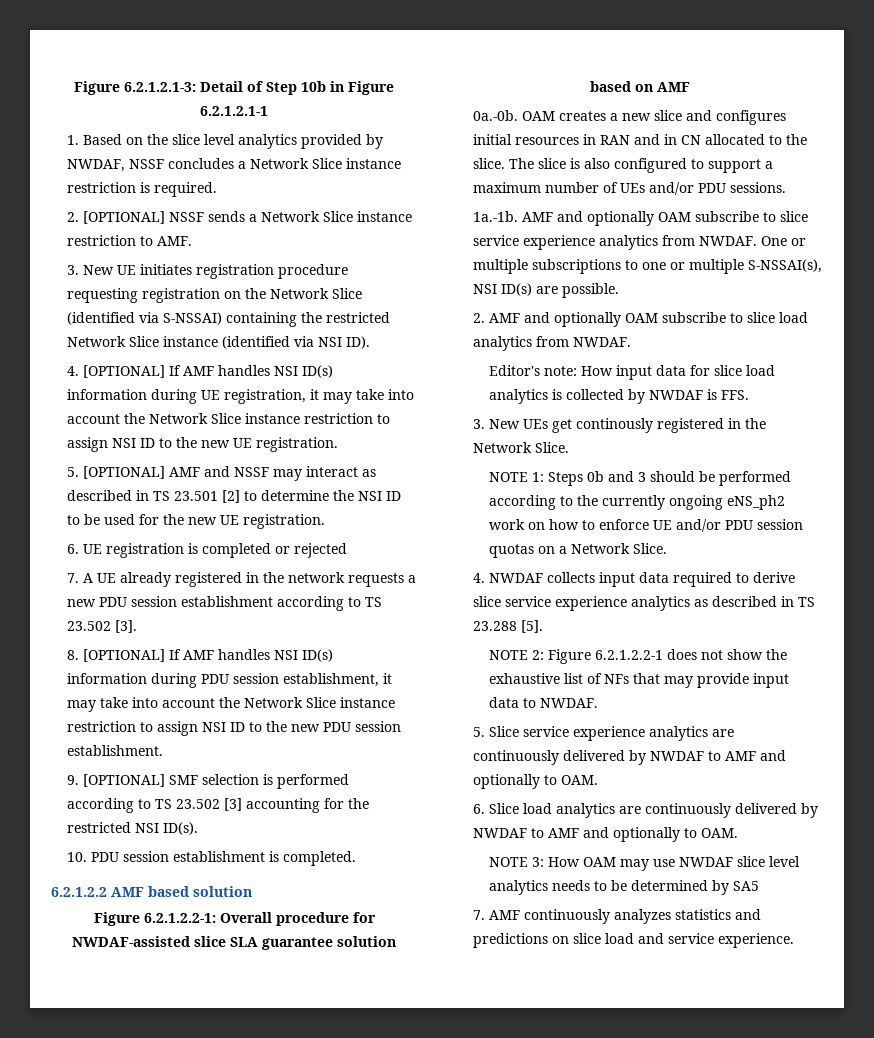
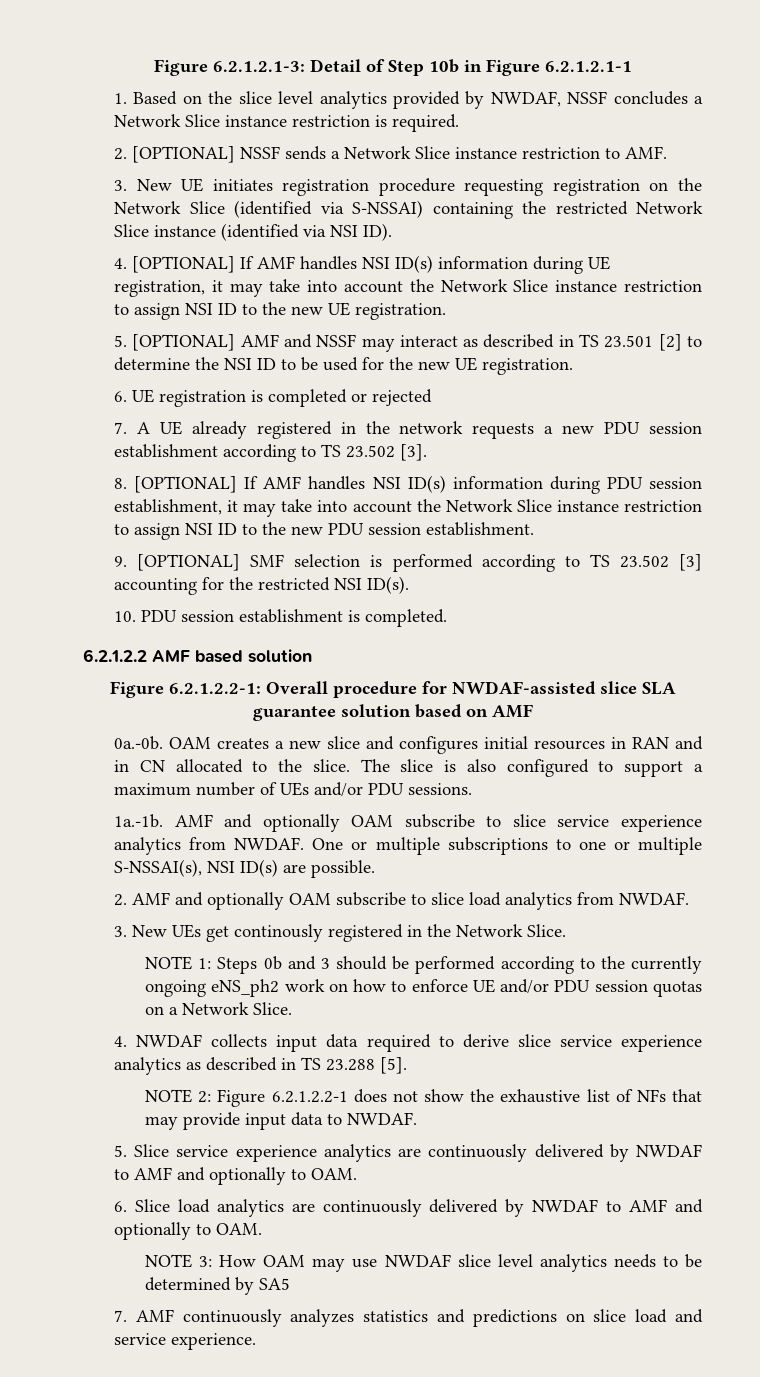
- Editor's note: How input data for slice load analytics is collected by NWDAF is FFS.

